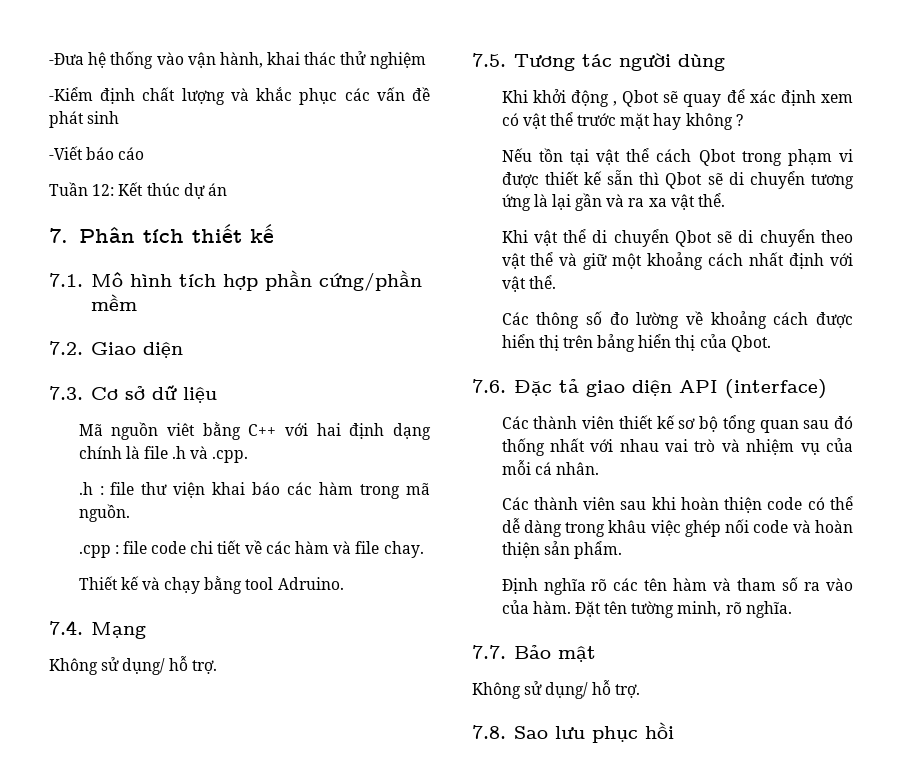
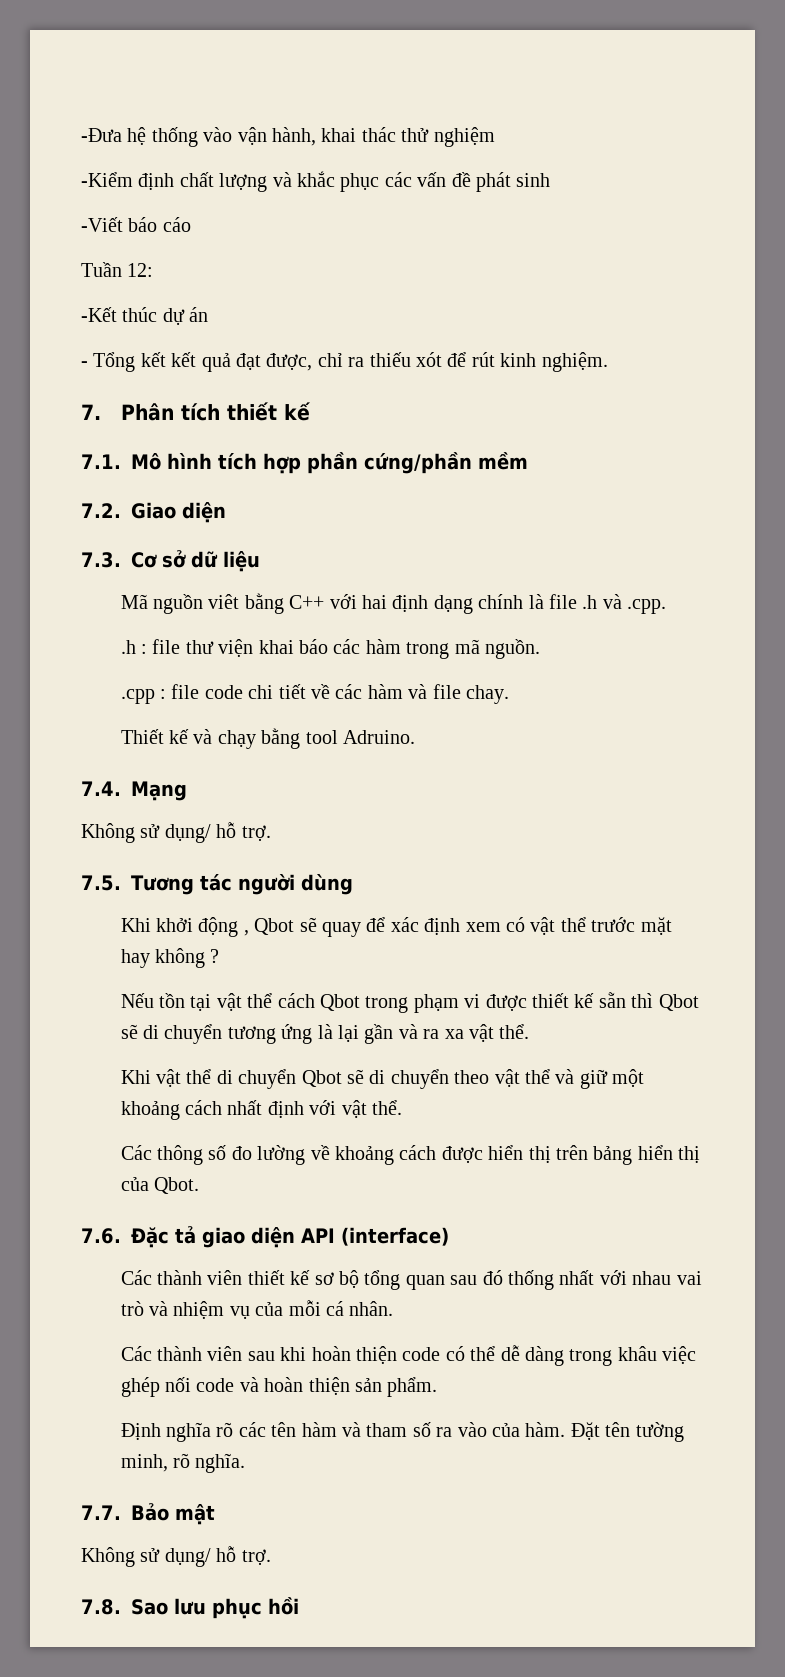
- Tuần 12: Kết thúc dự án
+ Tuần 12:
+ -Kết thúc dự án
+ - Tổng kết kết quả đạt được, chỉ ra thiếu xót để rút kinh nghiệm.

